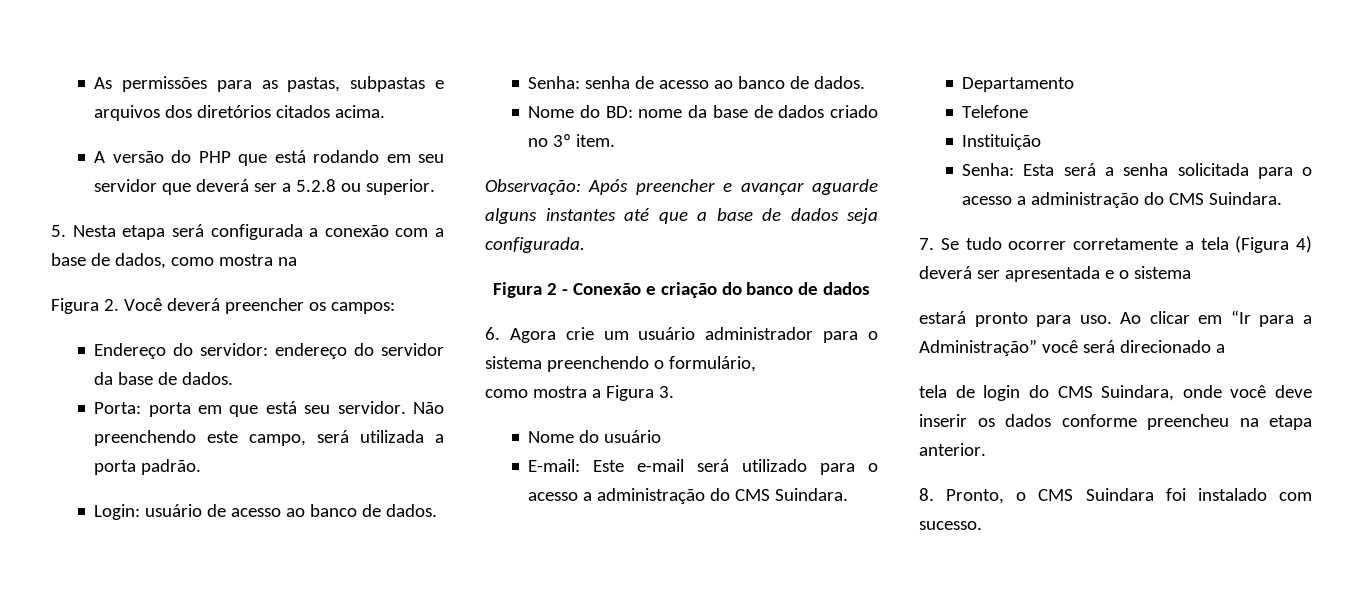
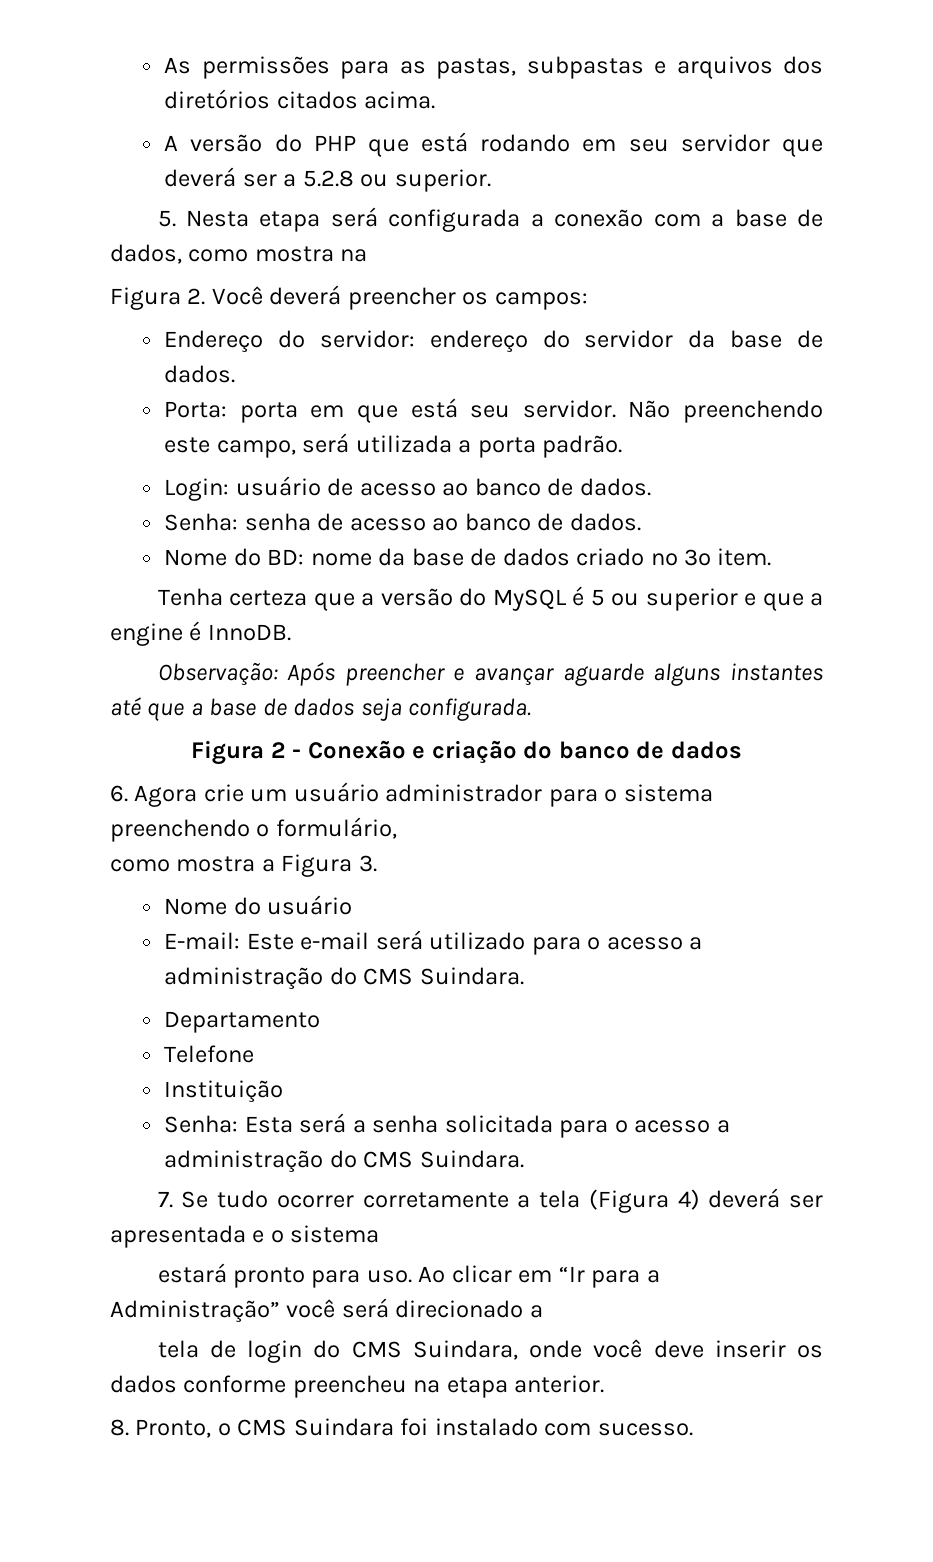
+ Tenha certeza que a versão do MySQL é 5 ou superior e que a engine é InnoDB.

